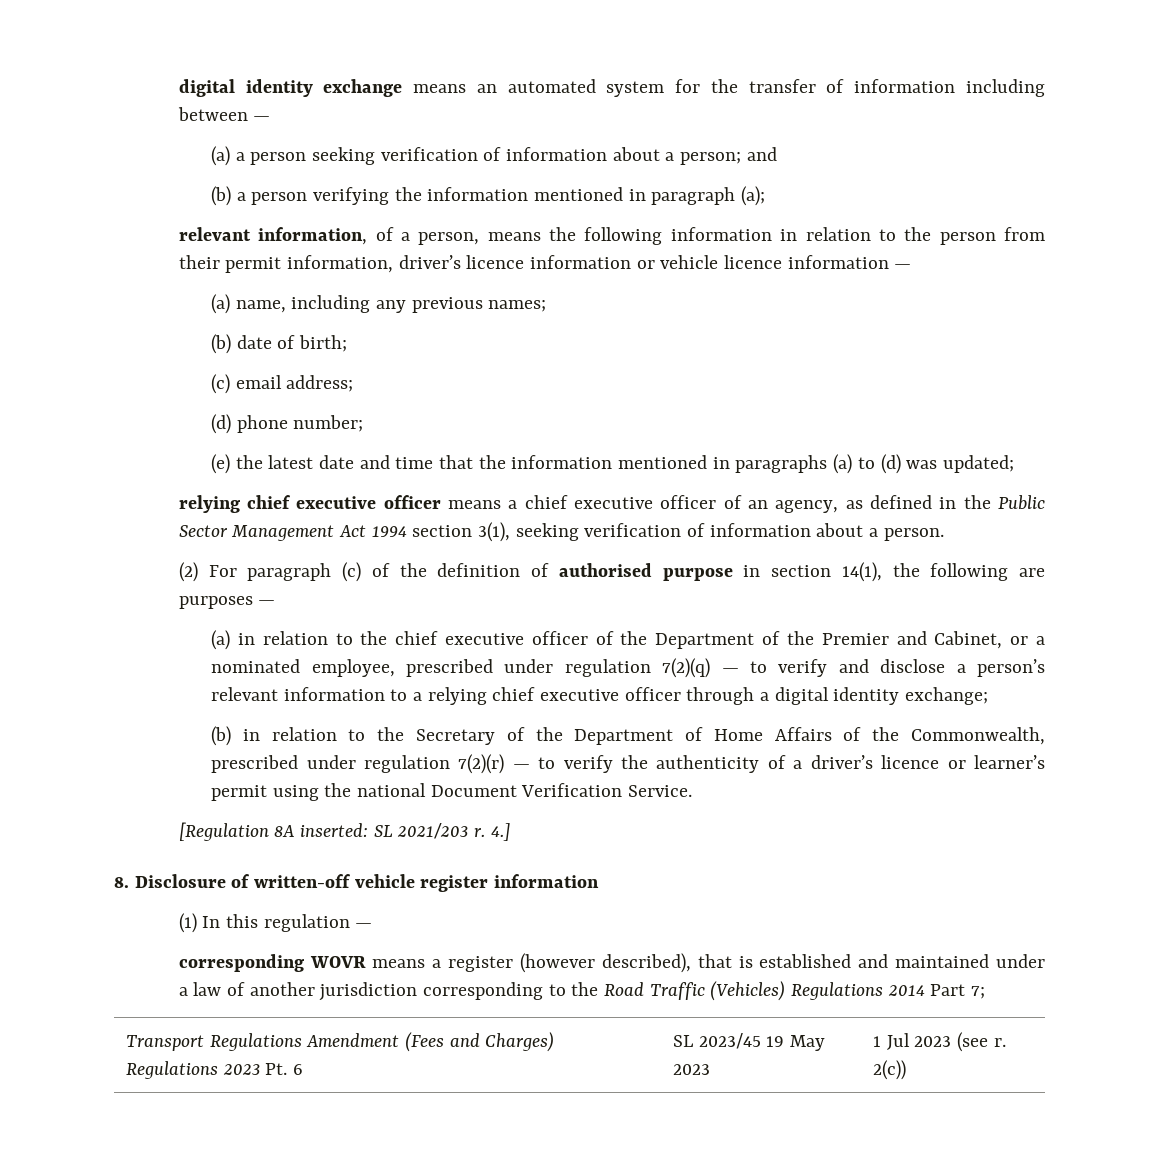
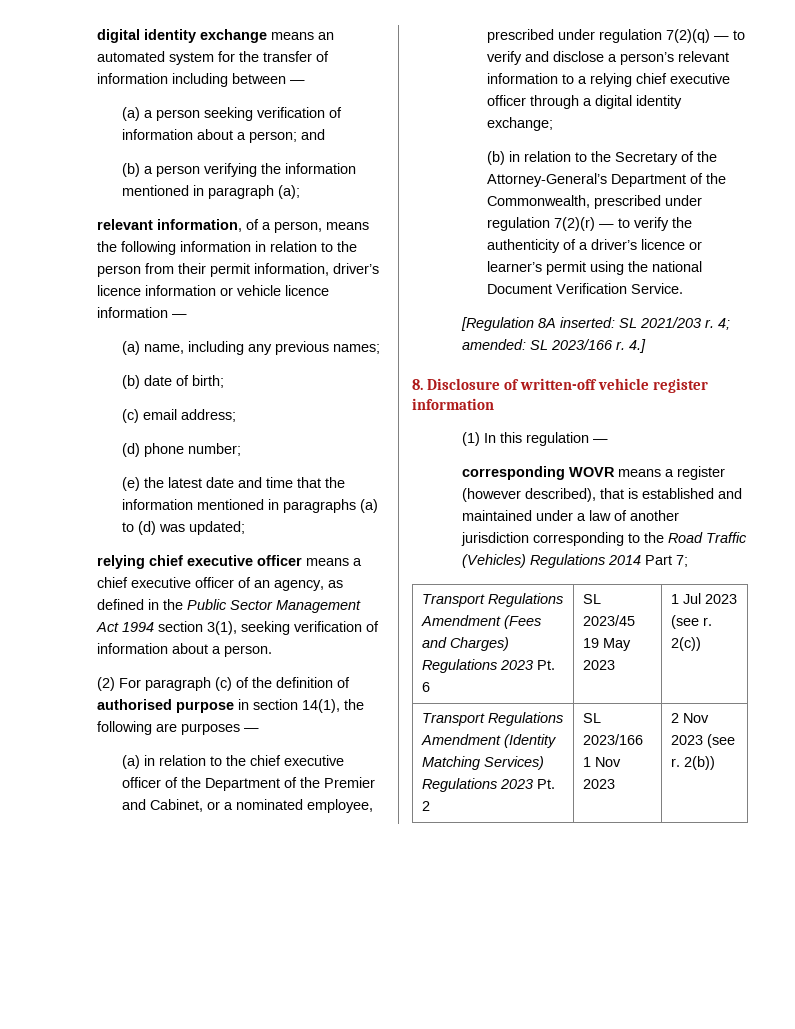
- (b) in relation to the Secretary of the Department of Home Affairs of the Commonwealth, prescribed under regulation 7(2)(r) — to verify the authenticity of a driver’s licence or learner’s permit using the national Document Verification Service.
+ (b) in relation to the Secretary of the Attorney-General’s Department of the Commonwealth, prescribed under regulation 7(2)(r) — to verify the authenticity of a driver’s licence or learner’s permit using the national Document Verification Service.
+ 4; amended: SL 2023/166 r.
+ Transport Regulations Amendment (Identity Matching Services) Regulations 2023 Pt. 2 | SL 2023/166 1 Nov 2023 | 2 Nov 2023 (see r. 2(b))

